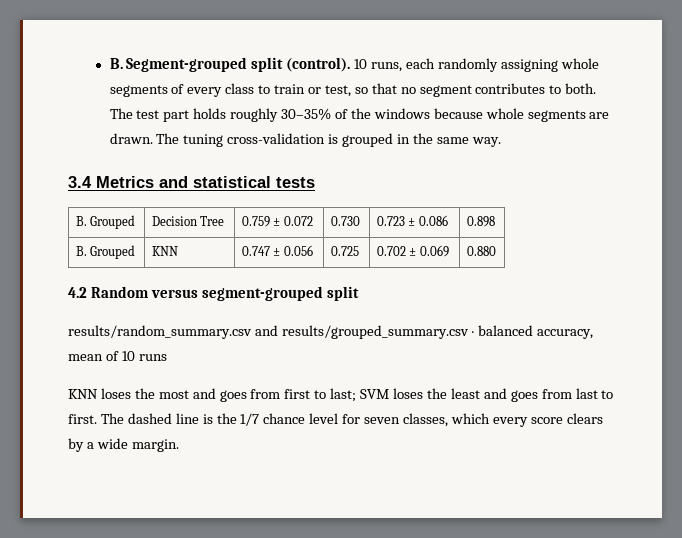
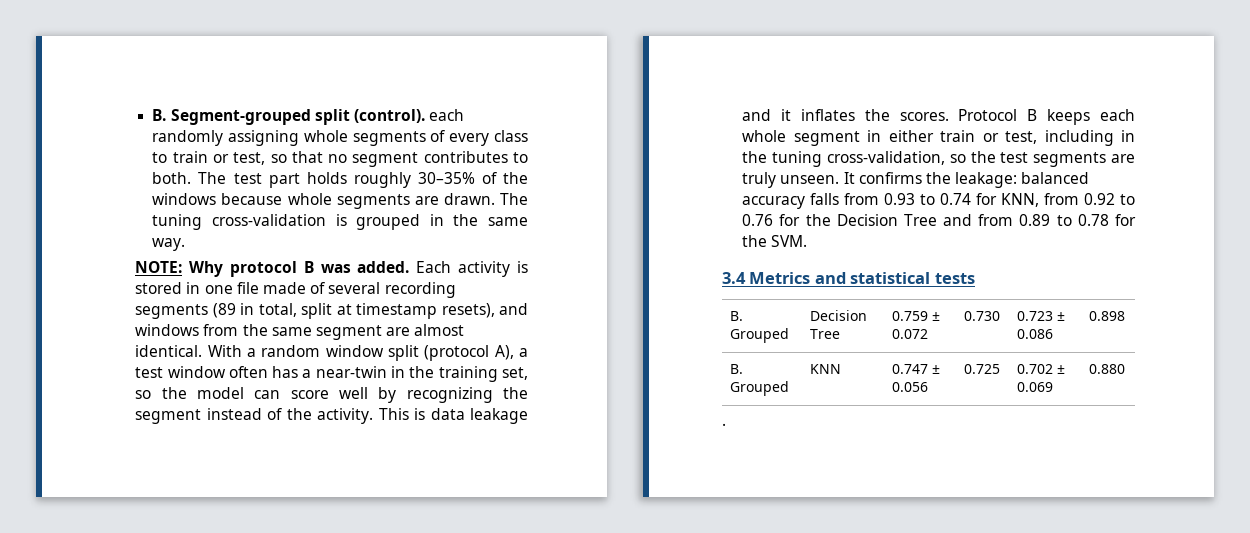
- B. Segment-grouped split (control). 10 runs, each randomly assigning whole segments of every class to train or test, so that no segment contributes to both.
+ B. Segment-grouped split (control). each randomly assigning whole segments of every class to train or test, so that no segment contributes to both.
+ NOTE: Why protocol B was added. Each activity is stored in one file made of several recording segments (89 in total, split at timestamp resets), and windows from the same segment are almost identical. With a random window split (protocol A), a test window often has a near-twin in the training set, so the model can score well by recognizing the segment instead of the activity. This is data leakage and it inflates the scores. Protocol B keeps each whole segment in either train or test, including in the tuning cross-validation, so the test segments are truly unseen. It confirms the leakage: balanced accuracy falls from 0.93 to 0.74 for KNN, from 0.92 to 0.76 for the Decision Tree and from 0.89 to 0.78 for the SVM.
- 4.2 Random versus segment-grouped split
- results/random_summary.csv and results/grouped_summary.csv · balanced accuracy, mean of 10 runs
- KNN loses the most and goes from first to last; SVM loses the least and goes from last to first. The dashed line is the 1/7 chance level for seven classes, which every score clears by a wide margin.
+ .

